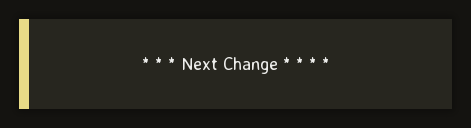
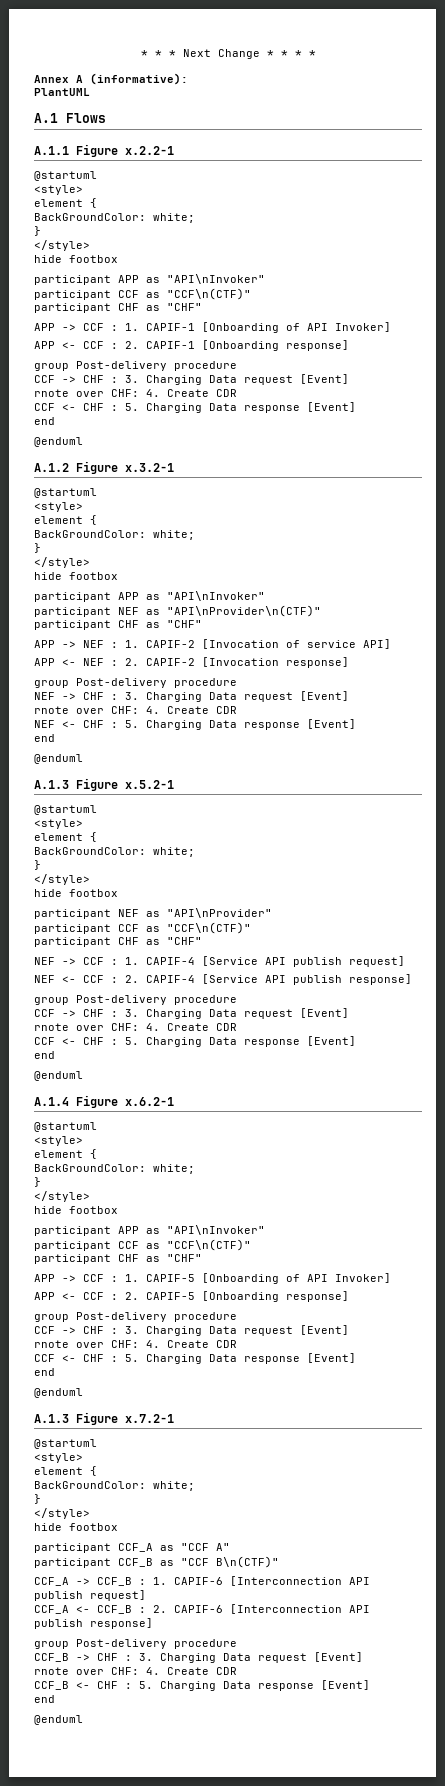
+ Annex A (informative):
+ PlantUML
+ A.1 Flows
+ A.1.1 Figure x.2.2-1
+ @startuml
+ <style>
+ element {
+ BackGroundColor: white;
+ }
+ </style>
+ hide footbox
+ participant APP as "API\nInvoker"
+ participant CCF as "CCF\n(CTF)"
+ participant CHF as "CHF"
+ APP -> CCF : 1. CAPIF-1 [Onboarding of API Invoker]
+ APP <- CCF : 2. CAPIF-1 [Onboarding response]
+ group Post-delivery procedure
+ CCF -> CHF : 3. Charging Data request [Event]
+ rnote over CHF: 4. Create CDR
+ CCF <- CHF : 5. Charging Data response [Event]
+ end
+ @enduml
+ A.1.2 Figure x.3.2-1
+ @startuml
+ <style>
+ element {
+ BackGroundColor: white;
+ }
+ </style>
+ hide footbox
+ participant APP as "API\nInvoker"
+ participant NEF as "API\nProvider\n(CTF)"
+ participant CHF as "CHF"
+ APP -> NEF : 1. CAPIF-2 [Invocation of service API]
+ APP <- NEF : 2. CAPIF-2 [Invocation response]
+ group Post-delivery procedure
+ NEF -> CHF : 3. Charging Data request [Event]
+ rnote over CHF: 4. Create CDR
+ NEF <- CHF : 5. Charging Data response [Event]
+ end
+ @enduml
+ A.1.3 Figure x.5.2-1
+ @startuml
+ <style>
+ element {
+ BackGroundColor: white;
+ }
+ </style>
+ hide footbox
+ participant NEF as "API\nProvider"
+ participant CCF as "CCF\n(CTF)"
+ participant CHF as "CHF"
+ NEF -> CCF : 1. CAPIF-4 [Service API publish request]
+ NEF <- CCF : 2. CAPIF-4 [Service API publish response]
+ group Post-delivery procedure
+ CCF -> CHF : 3. Charging Data request [Event]
+ rnote over CHF: 4. Create CDR
+ CCF <- CHF : 5. Charging Data response [Event]
+ end
+ @enduml
+ A.1.4 Figure x.6.2-1
+ @startuml
+ <style>
+ element {
+ BackGroundColor: white;
+ }
+ </style>
+ hide footbox
+ participant APP as "API\nInvoker"
+ participant CCF as "CCF\n(CTF)"
+ participant CHF as "CHF"
+ APP -> CCF : 1. CAPIF-5 [Onboarding of API Invoker]
+ APP <- CCF : 2. CAPIF-5 [Onboarding response]
+ group Post-delivery procedure
+ CCF -> CHF : 3. Charging Data request [Event]
+ rnote over CHF: 4. Create CDR
+ CCF <- CHF : 5. Charging Data response [Event]
+ end
+ @enduml
+ A.1.3 Figure x.7.2-1
+ @startuml
+ <style>
+ element {
+ BackGroundColor: white;
+ }
+ </style>
+ hide footbox
+ participant CCF_A as "CCF A"
+ participant CCF_B as "CCF B\n(CTF)"
+ CCF_A -> CCF_B : 1. CAPIF-6 [Interconnection API publish request]
+ CCF_A <- CCF_B : 2. CAPIF-6 [Interconnection API publish response]
+ group Post-delivery procedure
+ CCF_B -> CHF : 3. Charging Data request [Event]
+ rnote over CHF: 4. Create CDR
+ CCF_B <- CHF : 5. Charging Data response [Event]
+ end
+ @enduml

